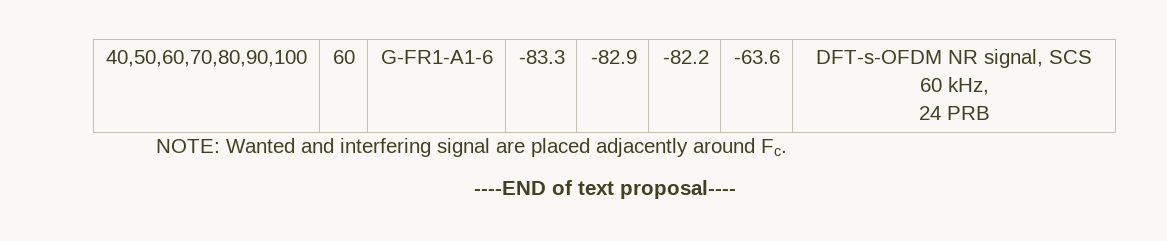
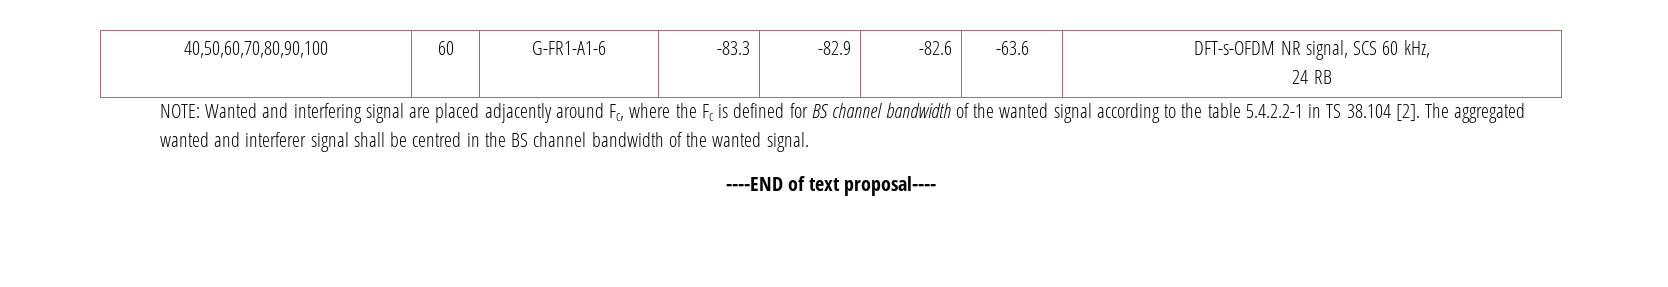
- 40,50,60,70,80,90,100 | 60 | G-FR1-A1-6 | -83.3 | -82.9 | -82.2 | -63.6 | DFT-s-OFDM NR signal, SCS 60 kHz,
- 24 PRB
+ 40,50,60,70,80,90,100 | 60 | G-FR1-A1-6 | -83.3 | -82.9 | -82.6 | -63.6 | DFT-s-OFDM NR signal, SCS 60 kHz,
+ 24 RB
- NOTE: Wanted and interfering signal are placed adjacently around Fc.
+ NOTE: Wanted and interfering signal are placed adjacently around Fc, where the Fc is defined for BS channel bandwidth of the wanted signal according to the table 5.4.2.2-1 in TS 38.104 [2]. The aggregated wanted and interferer signal shall be centred in the BS channel bandwidth of the wanted signal.

